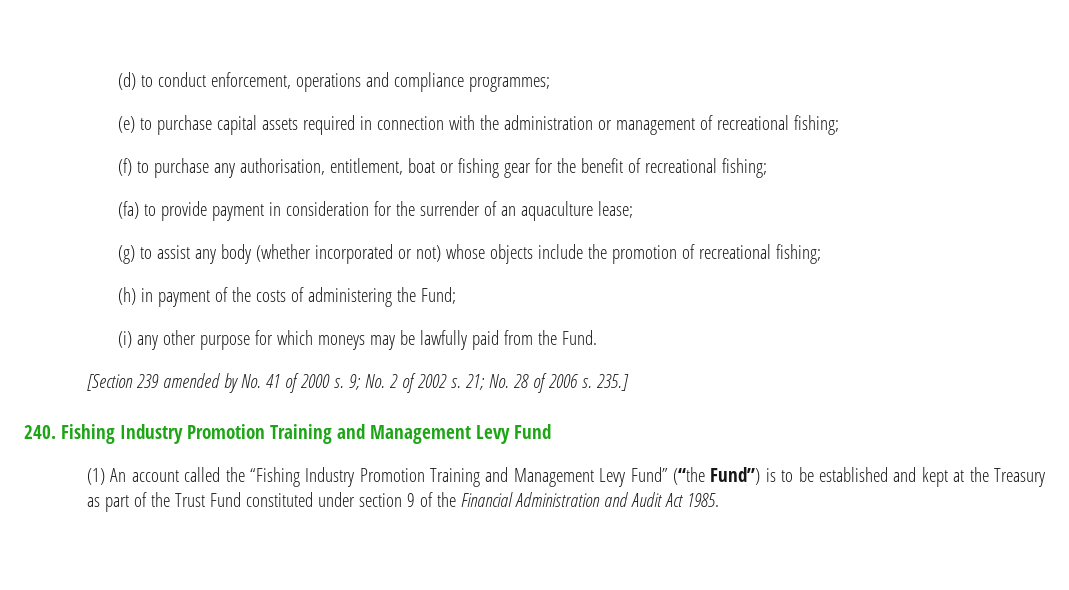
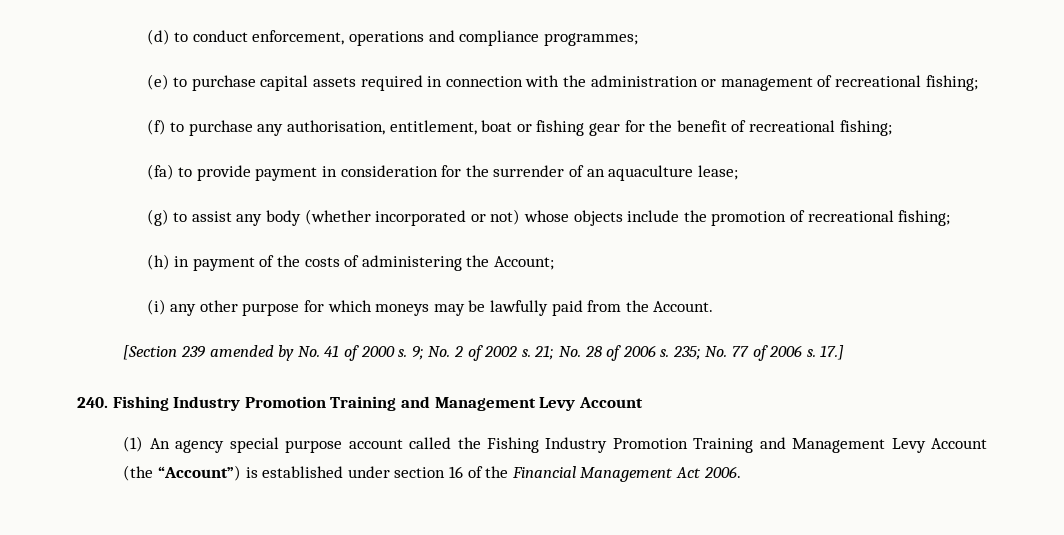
- (h) in payment of the costs of administering the Fund;
+ (h) in payment of the costs of administering the Account;
- (i) any other purpose for which moneys may be lawfully paid from the Fund.
+ (i) any other purpose for which moneys may be lawfully paid from the Account.
- 235.]
+ 235; No. 77 of 2006 s. 17.]
- 240. Fishing Industry Promotion Training and Management Levy Fund
+ 240. Fishing Industry Promotion Training and Management Levy Account
- (1) An account called the “Fishing Industry Promotion Training and Management Levy Fund” (“the Fund”) is to be established and kept at the Treasury as part of the Trust Fund constituted under section 9 of the Financial Administration and Audit Act 1985.
+ (1) An agency special purpose account called the Fishing Industry Promotion Training and Management Levy Account (the “Account”) is established under section 16 of the Financial Management Act 2006.

